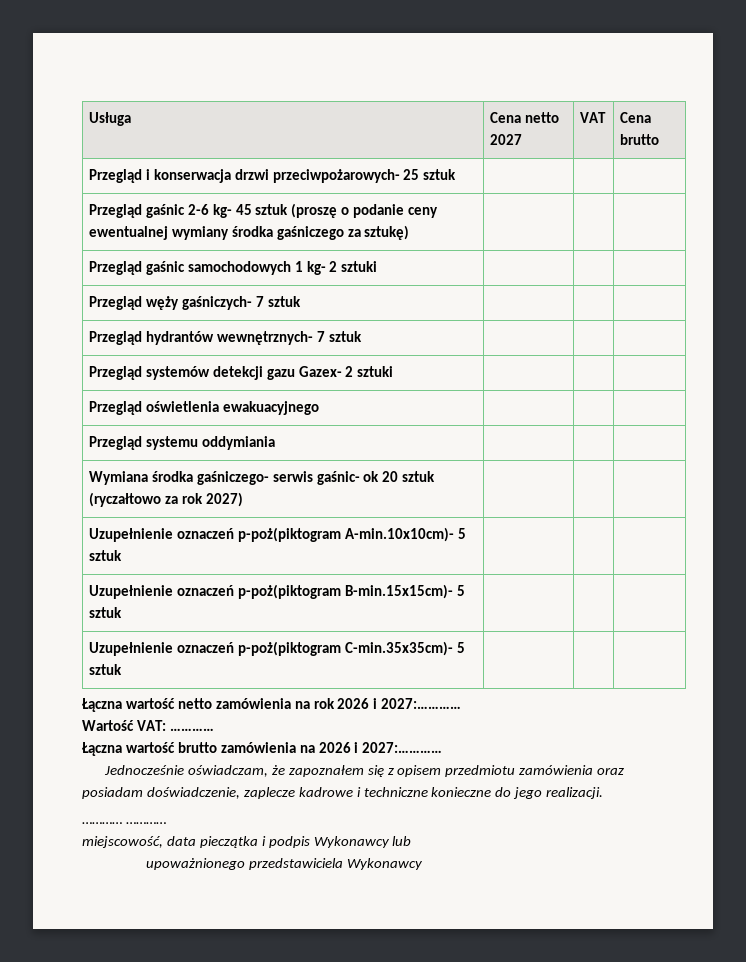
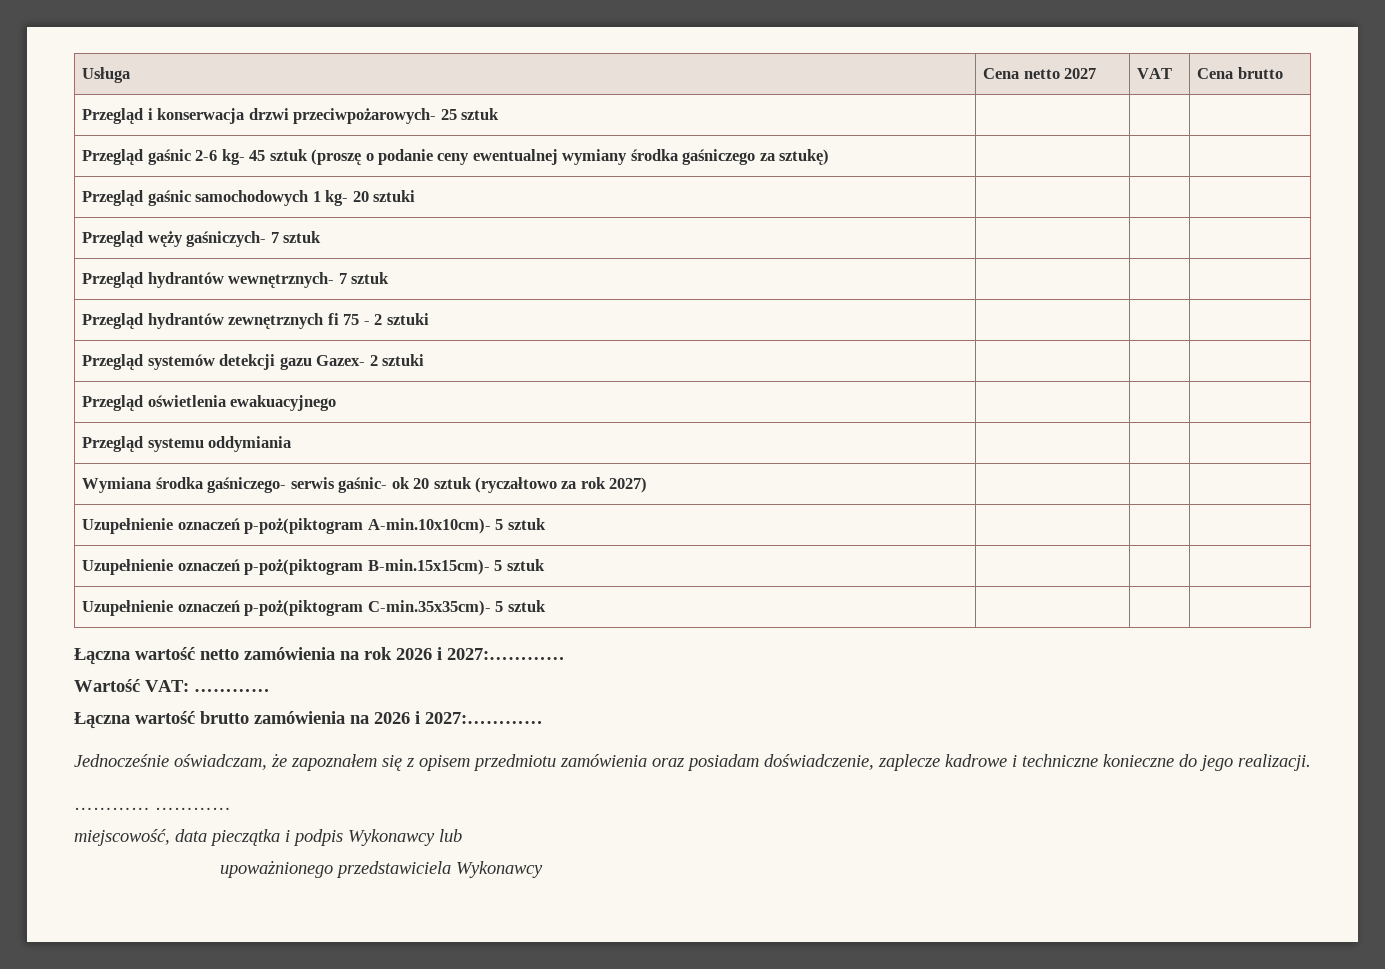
- Przegląd gaśnic samochodowych 1 kg- 2 sztuki | | |
+ Przegląd gaśnic samochodowych 1 kg- 20 sztuki | | |
+ Przegląd hydrantów zewnętrznych fi 75 - 2 sztuki | | |

